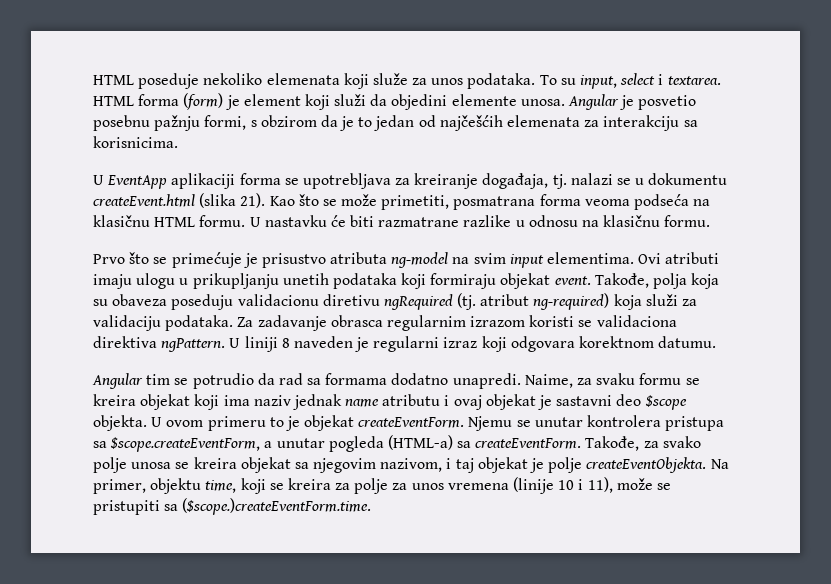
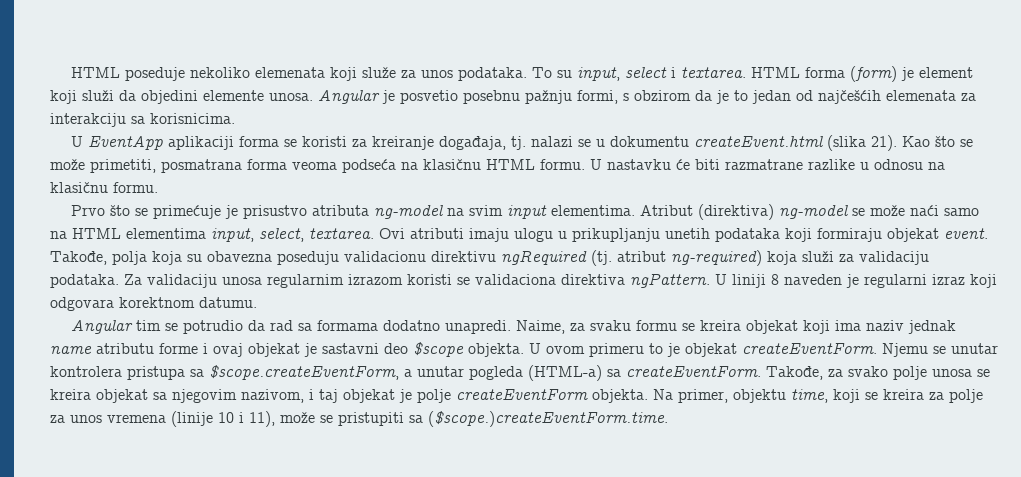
- U EventApp aplikaciji forma se upotrebljava za kreiranje događaja, tj. nalazi se u dokumentu createEvent.html (slika 21).
+ U EventApp aplikaciji forma se koristi za kreiranje događaja, tj. nalazi se u dokumentu createEvent.html (slika 21).
+ Atribut (direktiva) ng-model se može naći samo na HTML elementima input, select, textarea.
- Takođe, polja koja su obaveza poseduju validacionu diretivu ngRequired (tj. atribut ng-required) koja služi za validaciju podataka.
+ Takođe, polja koja su obavezna poseduju validacionu direktivu ngRequired (tj. atribut ng-required) koja služi za validaciju podataka.
- Za zadavanje obrasca regularnim izrazom koristi se validaciona direktiva ngPattern.
+ Za validaciju unosa regularnim izrazom koristi se validaciona direktiva ngPattern.
- Naime, za svaku formu se kreira objekat koji ima naziv jednak name atributu i ovaj objekat je sastavni deo $scope objekta.
+ Naime, za svaku formu se kreira objekat koji ima naziv jednak name atributu forme i ovaj objekat je sastavni deo $scope objekta.
- Takođe, za svako polje unosa se kreira objekat sa njegovim nazivom, i taj objekat je polje createEventObjekta.
+ Takođe, za svako polje unosa se kreira objekat sa njegovim nazivom, i taj objekat je polje createEventForm objekta.

